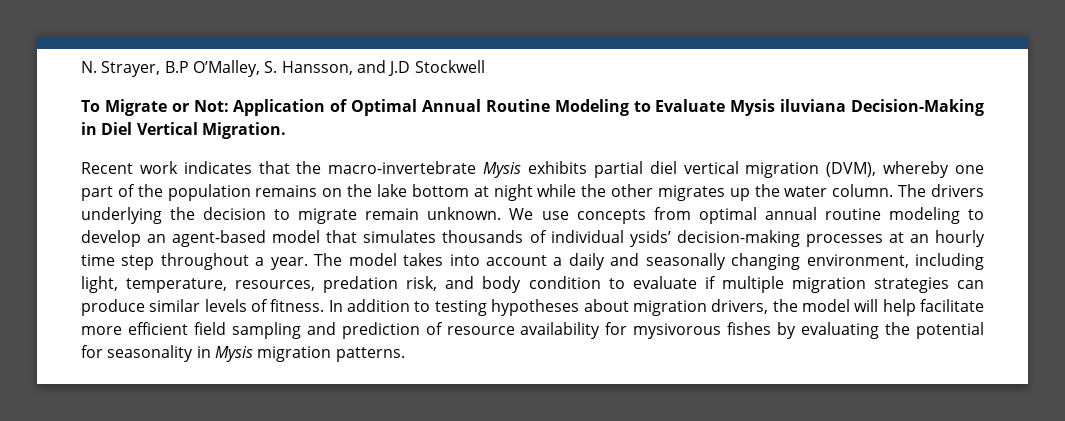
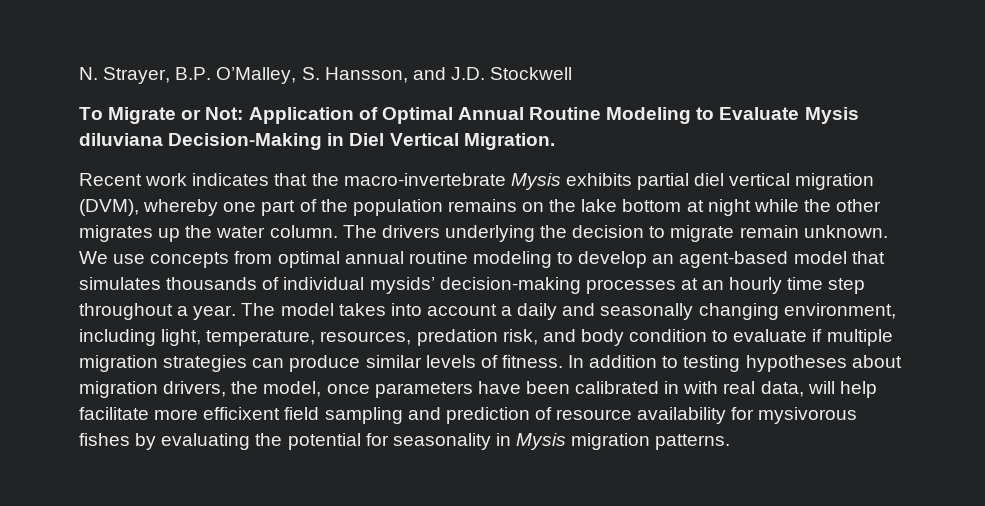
- N. Strayer, B.P O’Malley, S. Hansson, and J.D Stockwell
+ N. Strayer, B.P. O’Malley, S. Hansson, and J.D. Stockwell
- To Migrate or Not: Application of Optimal Annual Routine Modeling to Evaluate Mysis iluviana Decision-Making in Diel Vertical Migration.
+ To Migrate or Not: Application of Optimal Annual Routine Modeling to Evaluate Mysis diluviana Decision-Making in Diel Vertical Migration.
- We use concepts from optimal annual routine modeling to develop an agent-based model that simulates thousands of individual ysids’ decision-making processes at an hourly time step throughout a year.
+ We use concepts from optimal annual routine modeling to develop an agent-based model that simulates thousands of individual mysids’ decision-making processes at an hourly time step throughout a year.
- In addition to testing hypotheses about migration drivers, the model will help facilitate more efficient field sampling and prediction of resource availability for mysivorous fishes by evaluating the potential for seasonality in Mysis migration patterns.
+ In addition to testing hypotheses about migration drivers, the model, once parameters have been calibrated in with real data, will help facilitate more efficixent field sampling and prediction of resource availability for mysivorous fishes by evaluating the potential for seasonality in Mysis migration patterns.

